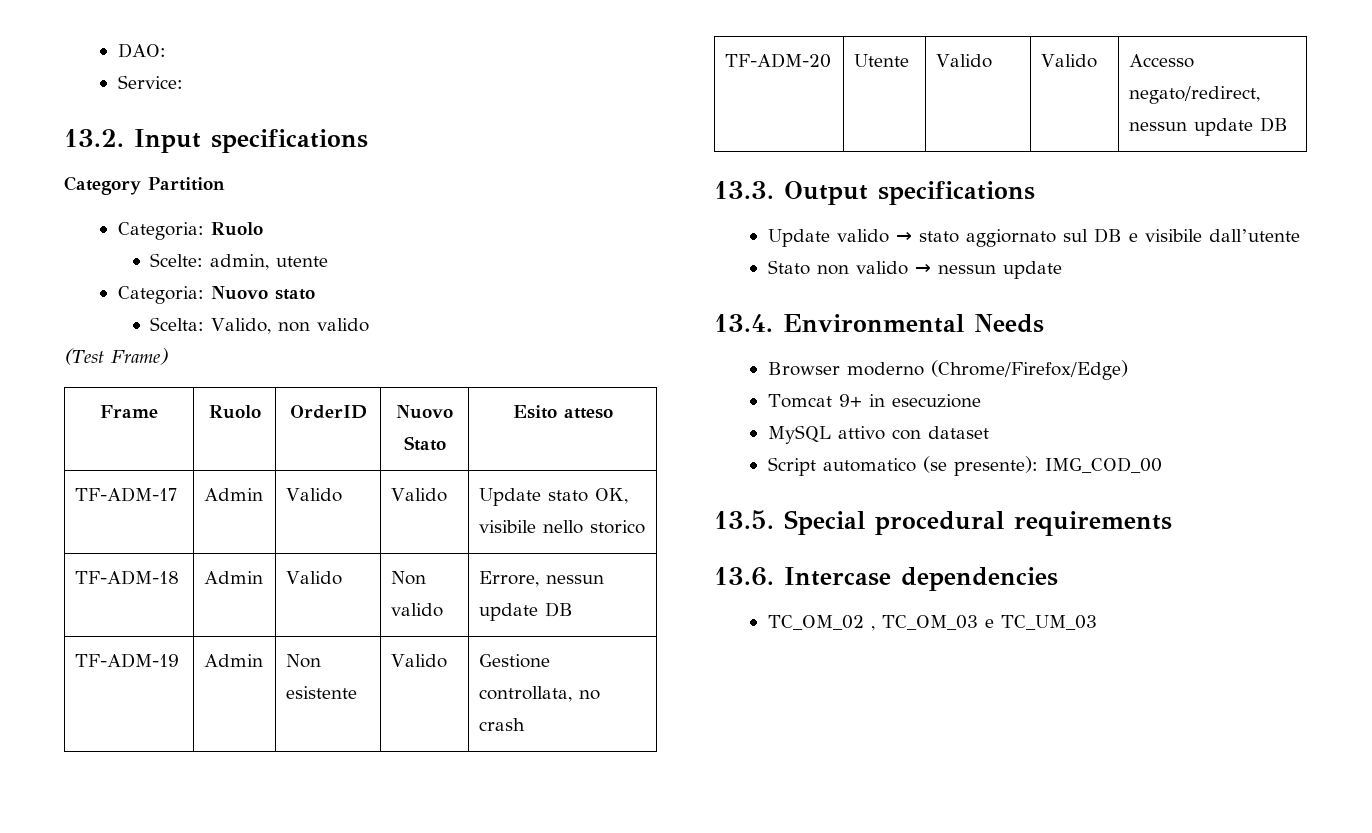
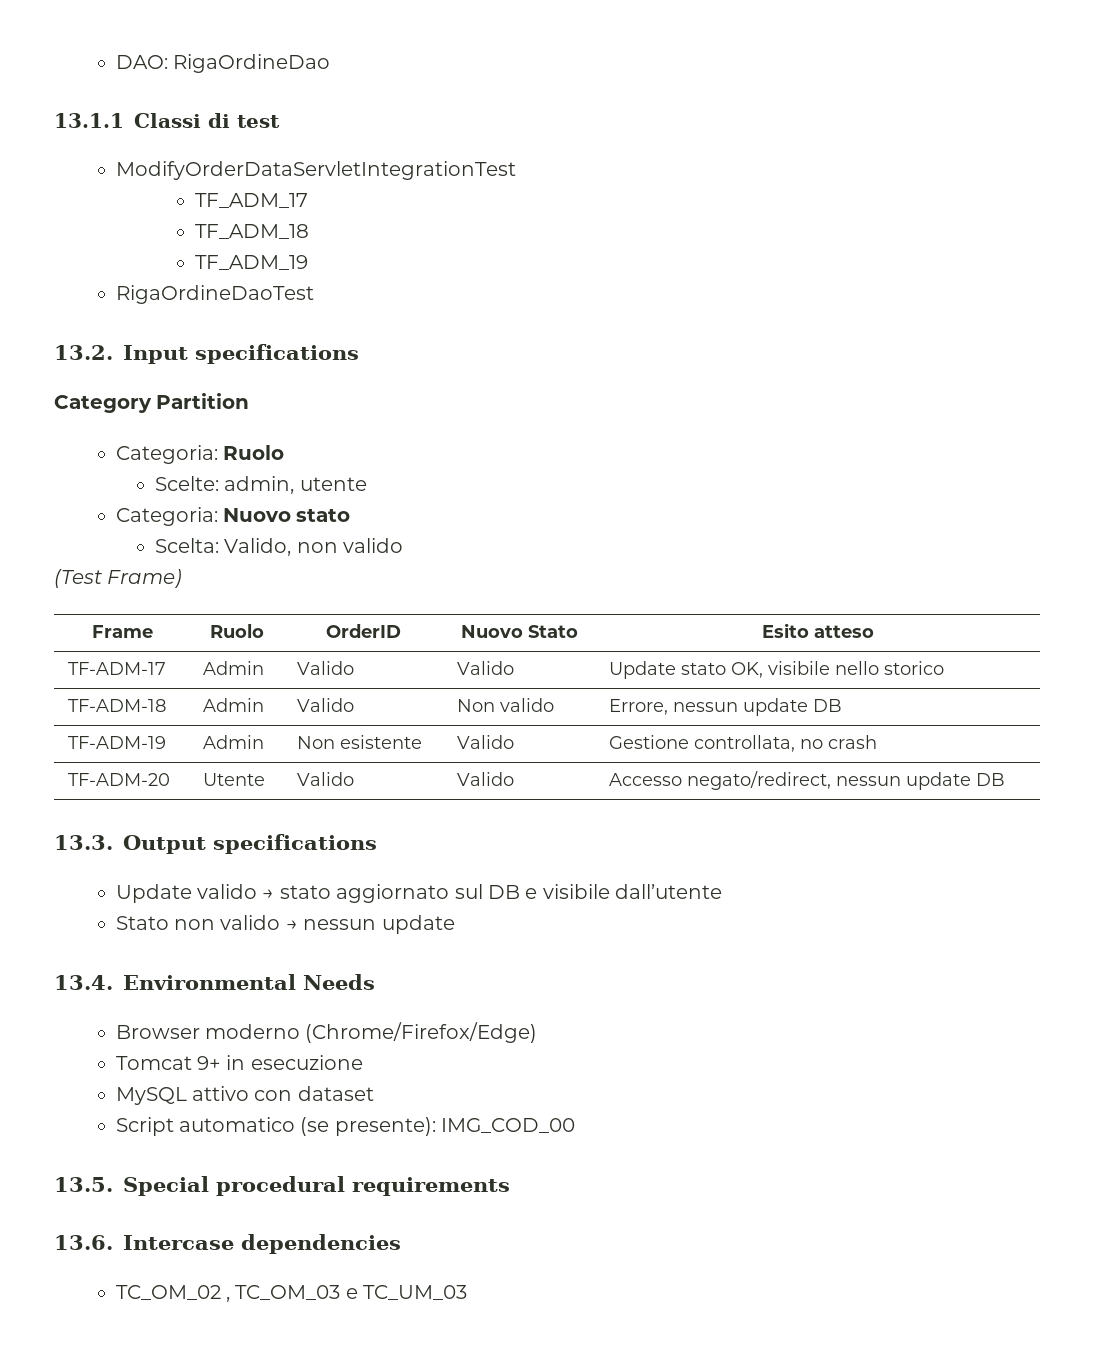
- DAO:
- Service:
+ DAO: RigaOrdineDao
+ 13.1.1 Classi di test
+ ModifyOrderDataServletIntegrationTest
+ TF_ADM_17
+ TF_ADM_18
+ TF_ADM_19
+ RigaOrdineDaoTest

